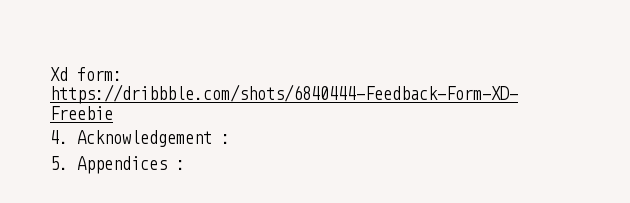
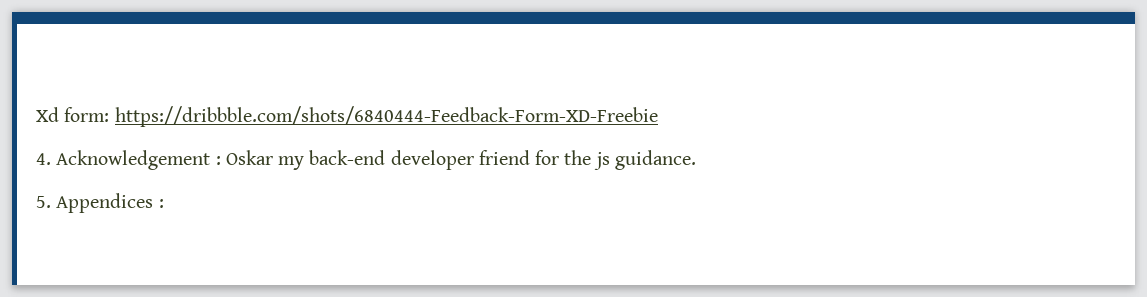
- 4. Acknowledgement :
+ 4. Acknowledgement : Oskar my back-end developer friend for the js guidance.

